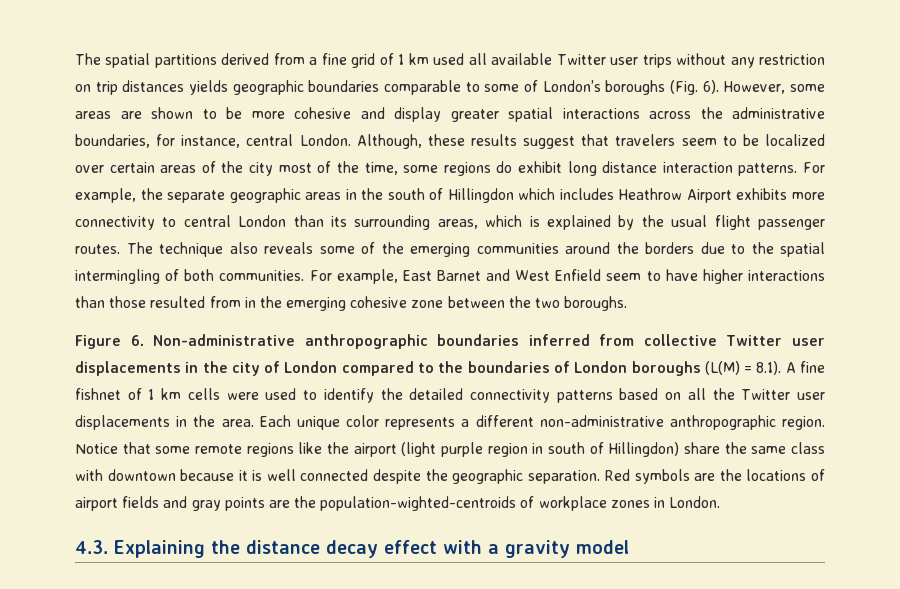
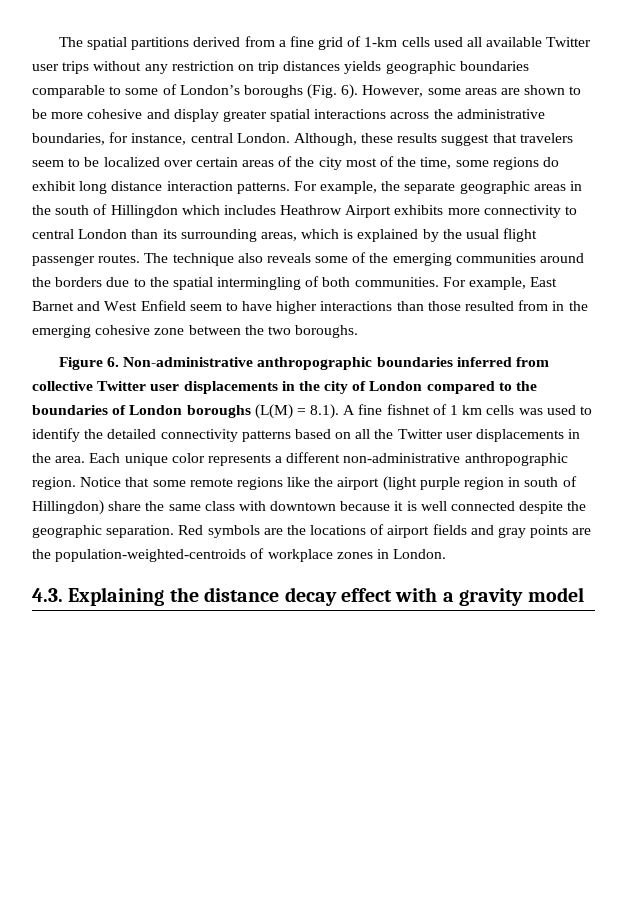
- The spatial partitions derived from a fine grid of 1 km used all available Twitter user trips without any restriction on trip distances yields geographic boundaries comparable to some of London’s boroughs (Fig. 6).
+ The spatial partitions derived from a fine grid of 1-km cells used all available Twitter user trips without any restriction on trip distances yields geographic boundaries comparable to some of London’s boroughs (Fig. 6).
- Figure 6. Non-administrative anthropographic boundaries inferred from collective Twitter user displacements in the city of London compared to the boundaries of London boroughs (L(M) = 8.1). A fine fishnet of 1 km cells were used to identify the detailed connectivity patterns based on all the Twitter user displacements in the area.
+ Figure 6. Non-administrative anthropographic boundaries inferred from collective Twitter user displacements in the city of London compared to the boundaries of London boroughs (L(M) = 8.1). A fine fishnet of 1 km cells was used to identify the detailed connectivity patterns based on all the Twitter user displacements in the area.
- Red symbols are the locations of airport fields and gray points are the population-wighted-centroids of workplace zones in London.
+ Red symbols are the locations of airport fields and gray points are the population-weighted-centroids of workplace zones in London.

